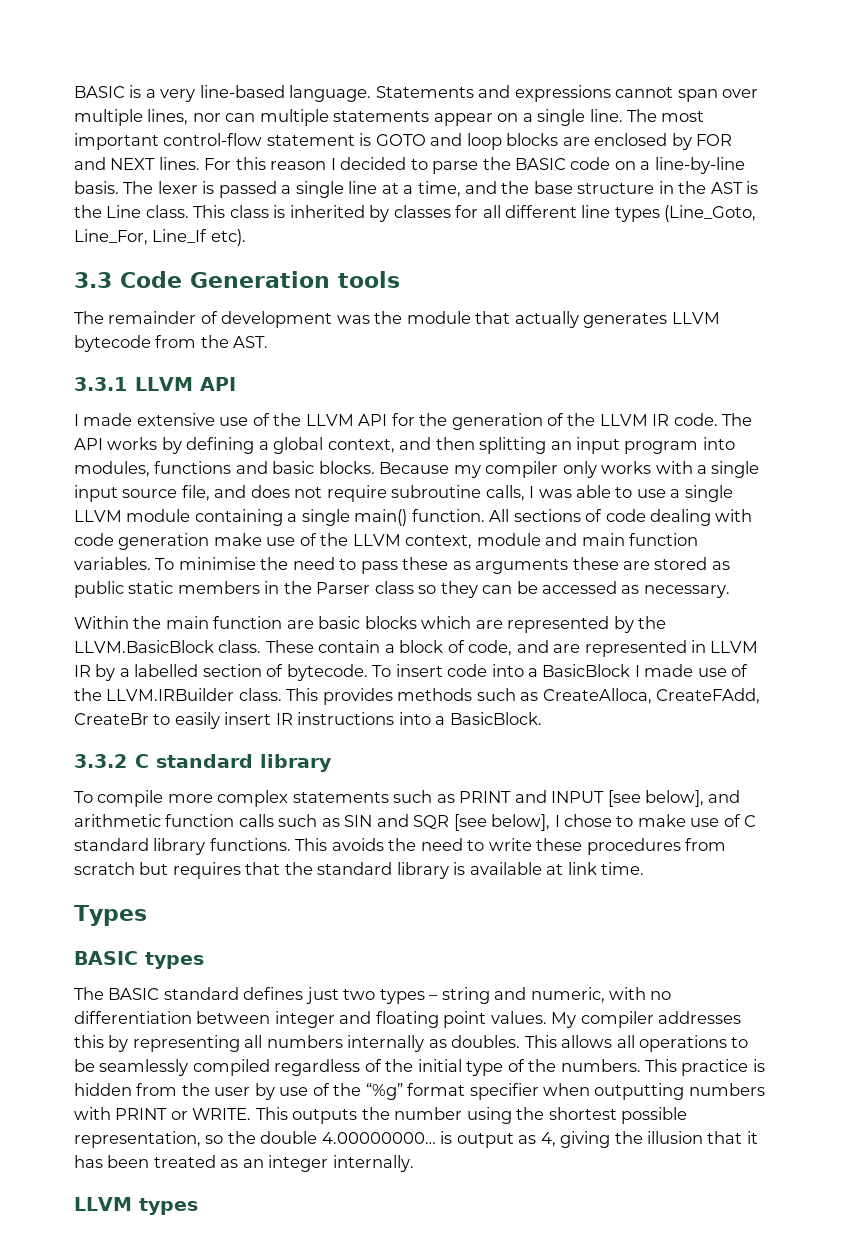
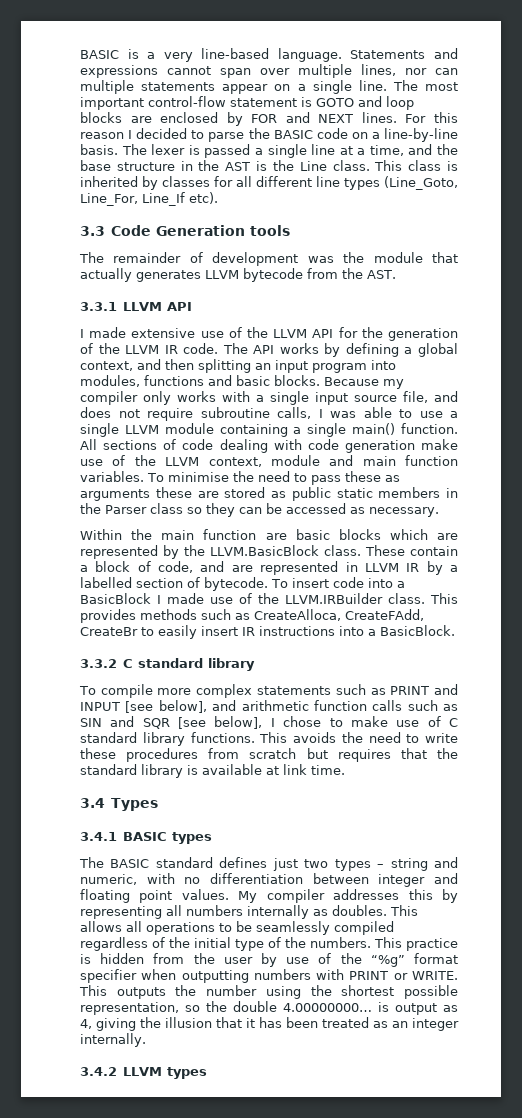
- Types
+ 3.4 Types
- BASIC types
+ 3.4.1 BASIC types
- LLVM types
+ 3.4.2 LLVM types

